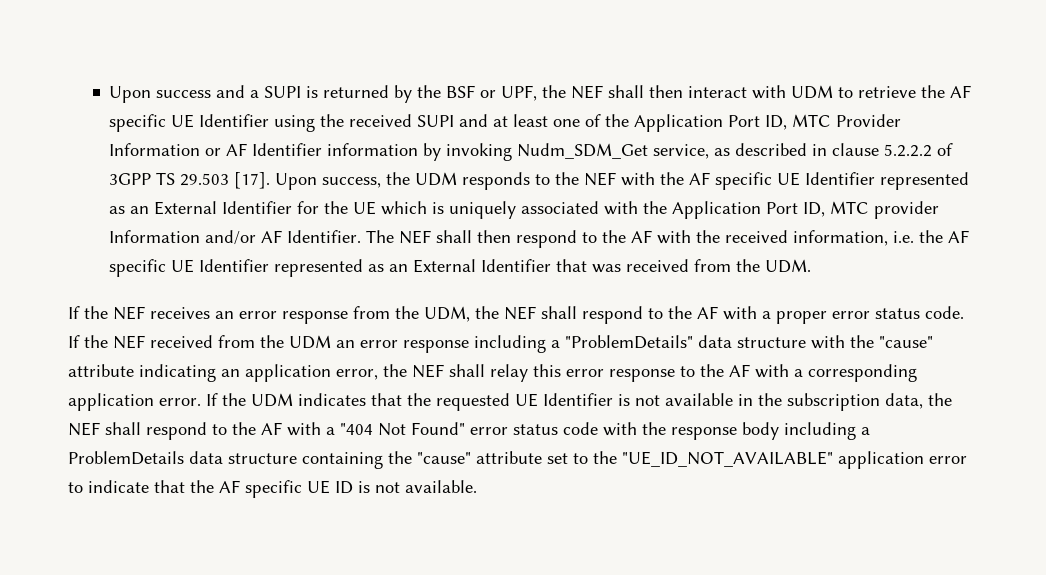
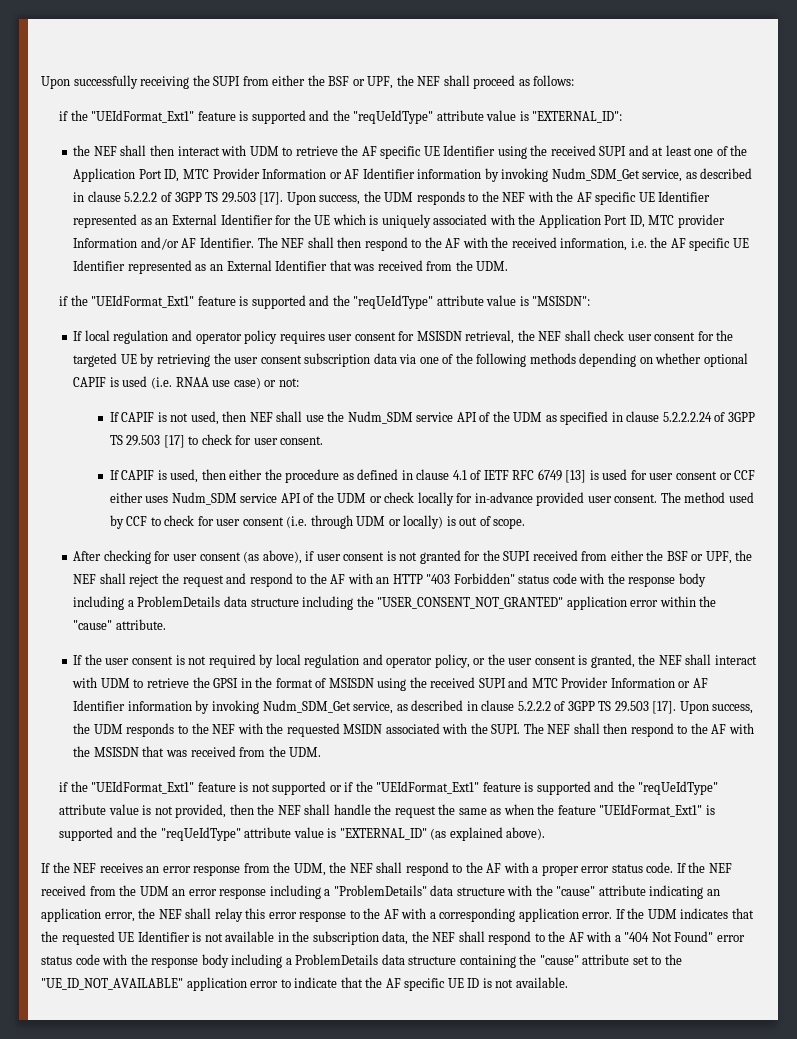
- Upon success and a SUPI is returned by the BSF or UPF, the NEF shall then interact with UDM to retrieve the AF specific UE Identifier using the received SUPI and at least one of the Application Port ID, MTC Provider Information or AF Identifier information by invoking Nudm_SDM_Get service, as described in clause 5.2.2.2 of 3GPP TS 29.503 [17].
+ Upon successfully receiving the SUPI from either the BSF or UPF, the NEF shall proceed as follows:
+ if the "UEIdFormat_Ext1" feature is supported and the "reqUeIdType" attribute value is "EXTERNAL_ID":
+ the NEF shall then interact with UDM to retrieve the AF specific UE Identifier using the received SUPI and at least one of the Application Port ID, MTC Provider Information or AF Identifier information by invoking Nudm_SDM_Get service, as described in clause 5.2.2.2 of 3GPP TS 29.503 [17].
+ if the "UEIdFormat_Ext1" feature is supported and the "reqUeIdType" attribute value is "MSISDN":
+ If local regulation and operator policy requires user consent for MSISDN retrieval, the NEF shall check user consent for the targeted UE by retrieving the user consent subscription data via one of the following methods depending on whether optional CAPIF is used (i.e. RNAA use case) or not:
+ If CAPIF is not used, then NEF shall use the Nudm_SDM service API of the UDM as specified in clause 5.2.2.2.24 of 3GPP TS 29.503 [17] to check for user consent.
+ If CAPIF is used, then either the procedure as defined in clause 4.1 of IETF RFC 6749 [13] is used for user consent or CCF either uses Nudm_SDM service API of the UDM or check locally for in-advance provided user consent. The method used by CCF to check for user consent (i.e. through UDM or locally) is out of scope.
+ After checking for user consent (as above), if user consent is not granted for the SUPI received from either the BSF or UPF, the NEF shall reject the request and respond to the AF with an HTTP "403 Forbidden" status code with the response body including a ProblemDetails data structure including the "USER_CONSENT_NOT_GRANTED" application error within the "cause" attribute.
+ If the user consent is not required by local regulation and operator policy, or the user consent is granted, the NEF shall interact with UDM to retrieve the GPSI in the format of MSISDN using the received SUPI and MTC Provider Information or AF Identifier information by invoking Nudm_SDM_Get service, as described in clause 5.2.2.2 of 3GPP TS 29.503 [17]. Upon success, the UDM responds to the NEF with the requested MSIDN associated with the SUPI. The NEF shall then respond to the AF with the MSISDN that was received from the UDM.
+ if the "UEIdFormat_Ext1" feature is not supported or if the "UEIdFormat_Ext1" feature is supported and the "reqUeIdType" attribute value is not provided, then the NEF shall handle the request the same as when the feature "UEIdFormat_Ext1" is supported and the "reqUeIdType" attribute value is "EXTERNAL_ID" (as explained above).

